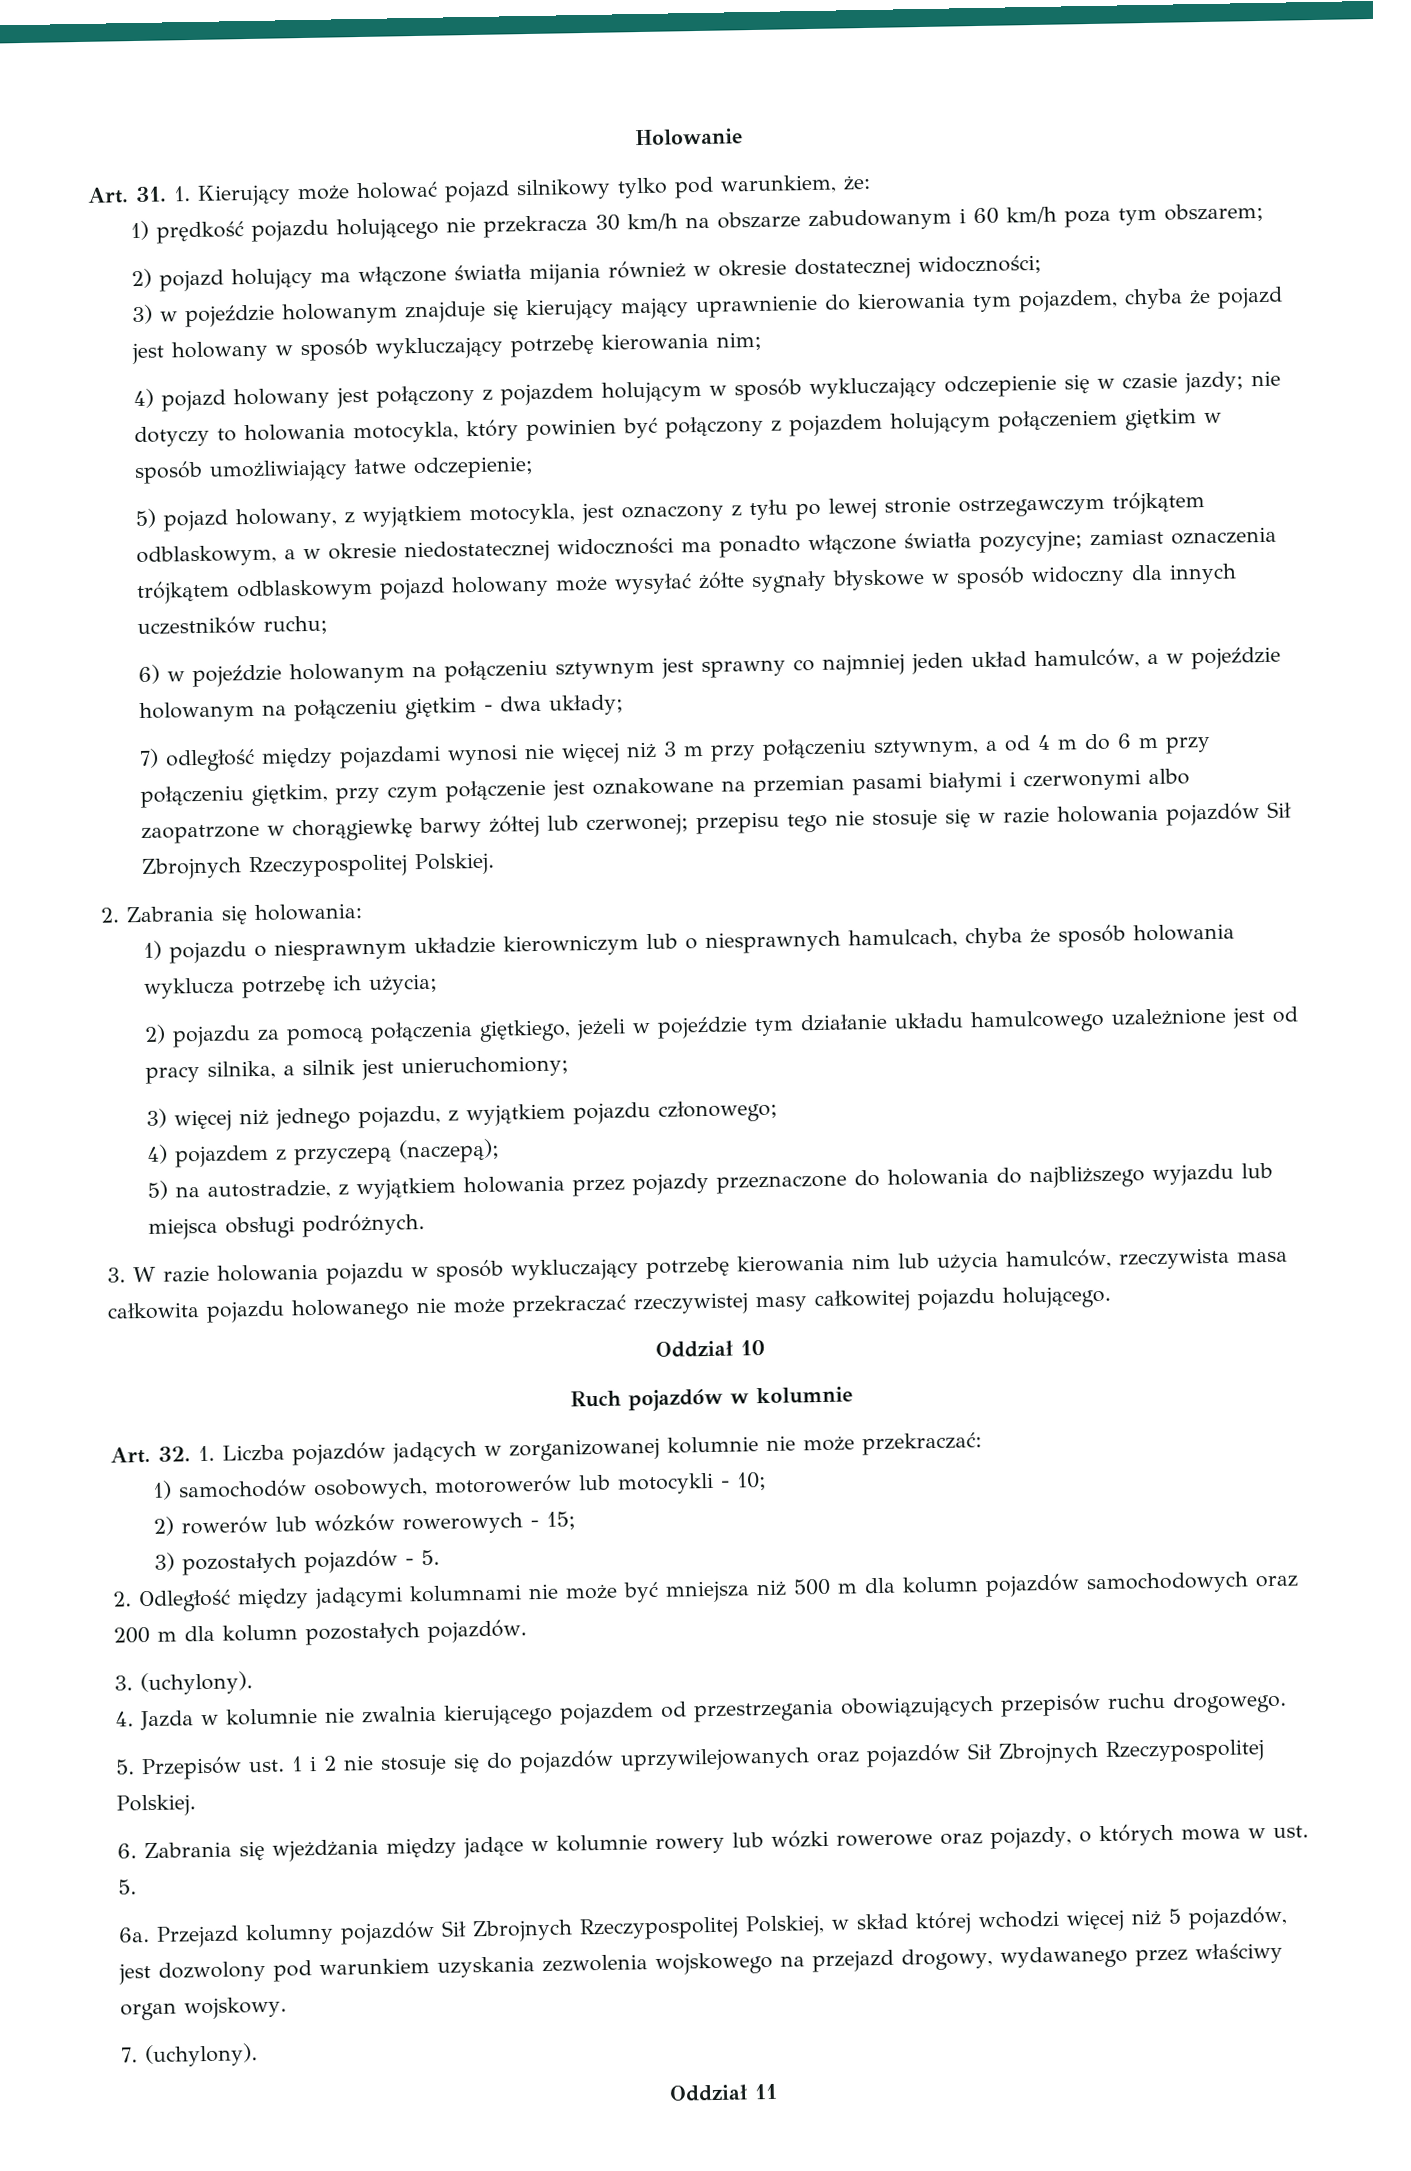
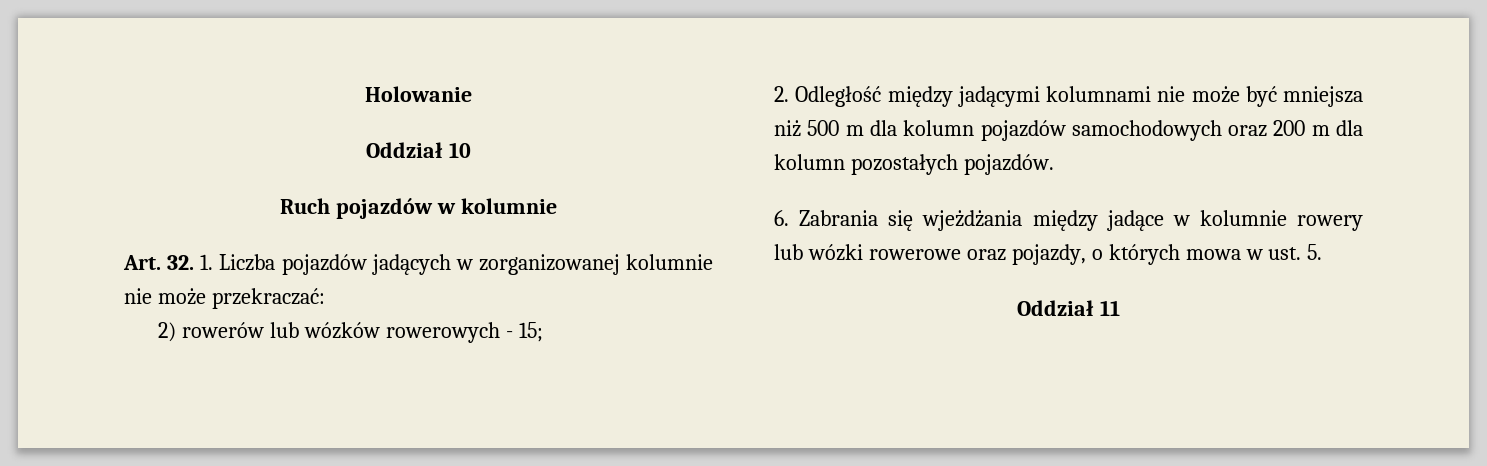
- Art. 31. 1. Kierujący może holować pojazd silnikowy tylko pod warunkiem, że:
- 1) prędkość pojazdu holującego nie przekracza 30 km/h na obszarze zabudowanym i 60 km/h poza tym obszarem;
- 2) pojazd holujący ma włączone światła mijania również w okresie dostatecznej widoczności;
- 3) w pojeździe holowanym znajduje się kierujący mający uprawnienie do kierowania tym pojazdem, chyba że pojazd jest holowany w sposób wykluczający potrzebę kierowania nim;
- 4) pojazd holowany jest połączony z pojazdem holującym w sposób wykluczający odczepienie się w czasie jazdy; nie dotyczy to holowania motocykla, który powinien być połączony z pojazdem holującym połączeniem giętkim w sposób umożliwiający łatwe odczepienie;
- 5) pojazd holowany, z wyjątkiem motocykla, jest oznaczony z tyłu po lewej stronie ostrzegawczym trójkątem odblaskowym, a w okresie niedostatecznej widoczności ma ponadto włączone światła pozycyjne; zamiast oznaczenia trójkątem odblaskowym pojazd holowany może wysyłać żółte sygnały błyskowe w sposób widoczny dla innych uczestników ruchu;
- 6) w pojeździe holowanym na połączeniu sztywnym jest sprawny co najmniej jeden układ hamulców, a w pojeździe holowanym na połączeniu giętkim - dwa układy;
- 7) odległość między pojazdami wynosi nie więcej niż 3 m przy połączeniu sztywnym, a od 4 m do 6 m przy połączeniu giętkim, przy czym połączenie jest oznakowane na przemian pasami białymi i czerwonymi albo zaopatrzone w chorągiewkę barwy żółtej lub czerwonej; przepisu tego nie stosuje się w razie holowania pojazdów Sił Zbrojnych Rzeczypospolitej Polskiej.
- 2. Zabrania się holowania:
- 1) pojazdu o niesprawnym układzie kierowniczym lub o niesprawnych hamulcach, chyba że sposób holowania wyklucza potrzebę ich użycia;
- 2) pojazdu za pomocą połączenia giętkiego, jeżeli w pojeździe tym działanie układu hamulcowego uzależnione jest od pracy silnika, a silnik jest unieruchomiony;
- 3) więcej niż jednego pojazdu, z wyjątkiem pojazdu członowego;
- 4) pojazdem z przyczepą (naczepą);
- 5) na autostradzie, z wyjątkiem holowania przez pojazdy przeznaczone do holowania do najbliższego wyjazdu lub miejsca obsługi podróżnych.
- 3. W razie holowania pojazdu w sposób wykluczający potrzebę kierowania nim lub użycia hamulców, rzeczywista masa całkowita pojazdu holowanego nie może przekraczać rzeczywistej masy całkowitej pojazdu holującego.
- 1) samochodów osobowych, motorowerów lub motocykli - 10;
- 3) pozostałych pojazdów - 5.
- 3. (uchylony).
- 4. Jazda w kolumnie nie zwalnia kierującego pojazdem od przestrzegania obowiązujących przepisów ruchu drogowego.
- 5. Przepisów ust. 1 i 2 nie stosuje się do pojazdów uprzywilejowanych oraz pojazdów Sił Zbrojnych Rzeczypospolitej Polskiej.
- 6a. Przejazd kolumny pojazdów Sił Zbrojnych Rzeczypospolitej Polskiej, w skład której wchodzi więcej niż 5 pojazdów, jest dozwolony pod warunkiem uzyskania zezwolenia wojskowego na przejazd drogowy, wydawanego przez właściwy organ wojskowy.
- 7. (uchylony).

